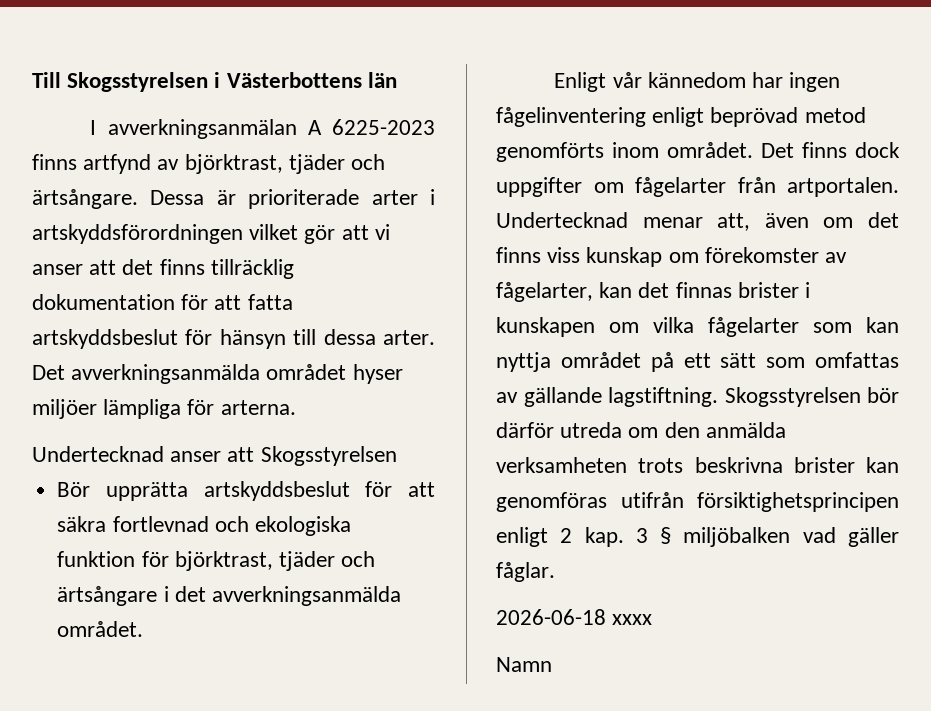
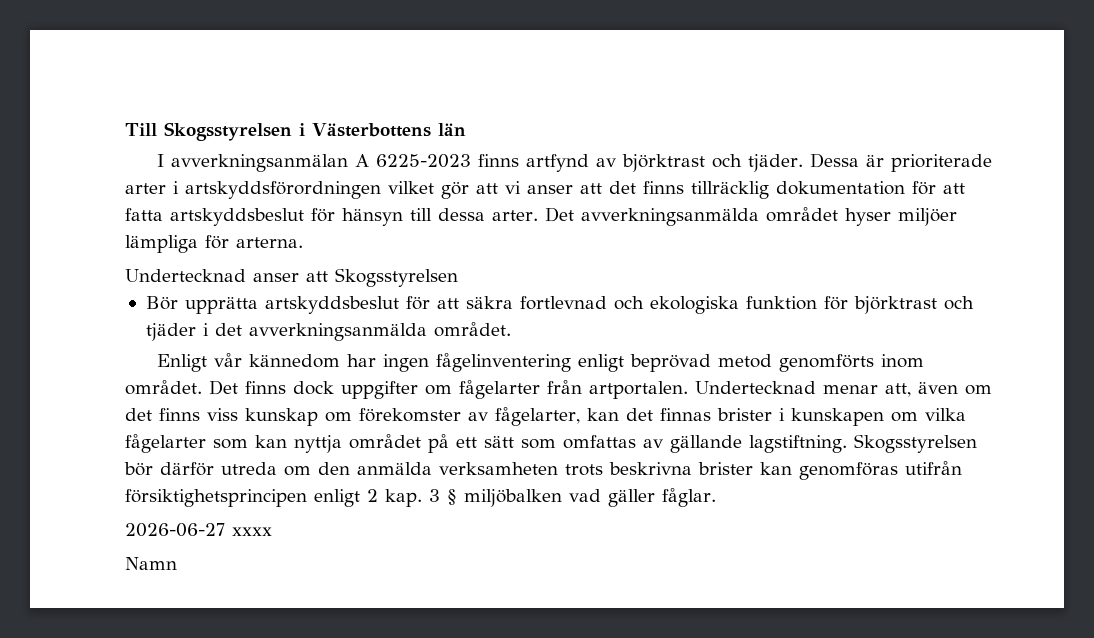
- I avverkningsanmälan A 6225-2023 finns artfynd av björktrast, tjäder och ärtsångare.
+ I avverkningsanmälan A 6225-2023 finns artfynd av björktrast och tjäder.
- Bör upprätta artskyddsbeslut för att säkra fortlevnad och ekologiska funktion för björktrast, tjäder och ärtsångare i det avverkningsanmälda området.
+ Bör upprätta artskyddsbeslut för att säkra fortlevnad och ekologiska funktion för björktrast och tjäder i det avverkningsanmälda området.
- 2026-06-18 xxxx
+ 2026-06-27 xxxx

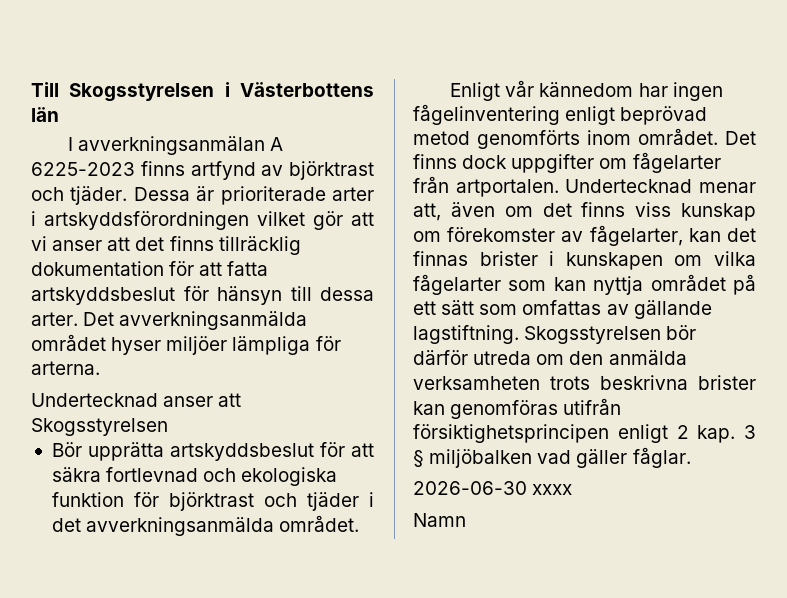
- 2026-06-27 xxxx
+ 2026-06-30 xxxx

